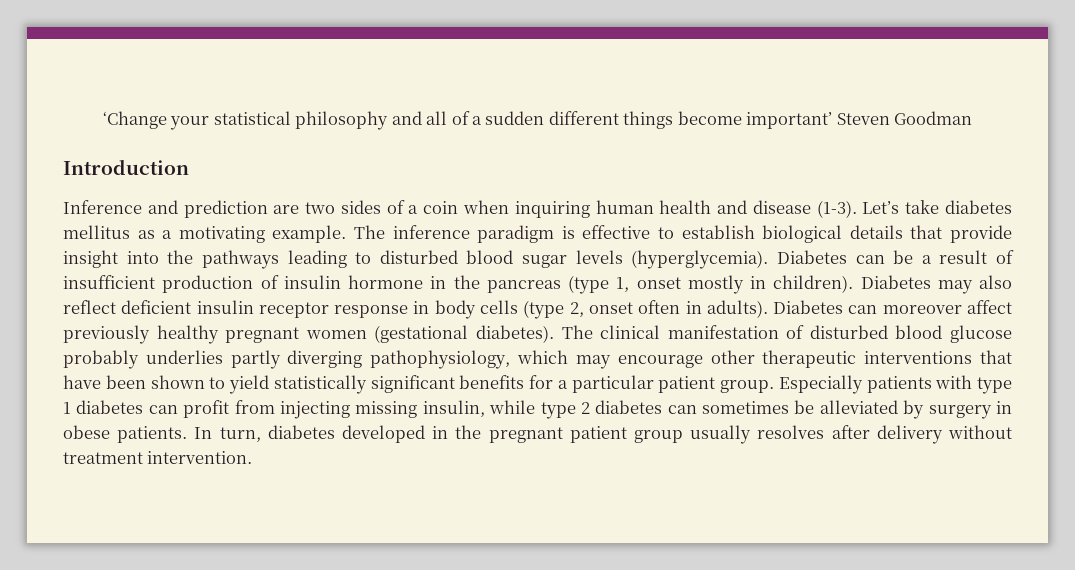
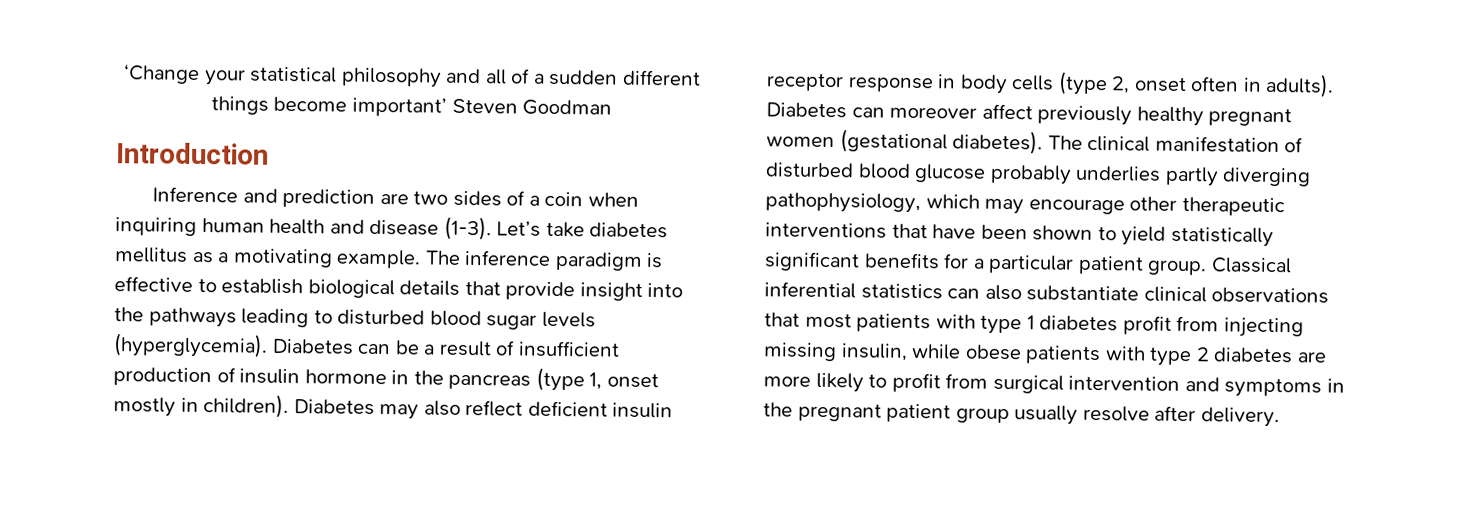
- Especially patients with type 1 diabetes can profit from injecting missing insulin, while type 2 diabetes can sometimes be alleviated by surgery in obese patients. In turn, diabetes developed in the pregnant patient group usually resolves after delivery without treatment intervention.
+ Classical inferential statistics can also substantiate clinical observations that most patients with type 1 diabetes profit from injecting missing insulin, while obese patients with type 2 diabetes are more likely to profit from surgical intervention and symptoms in the pregnant patient group usually resolve after delivery.

